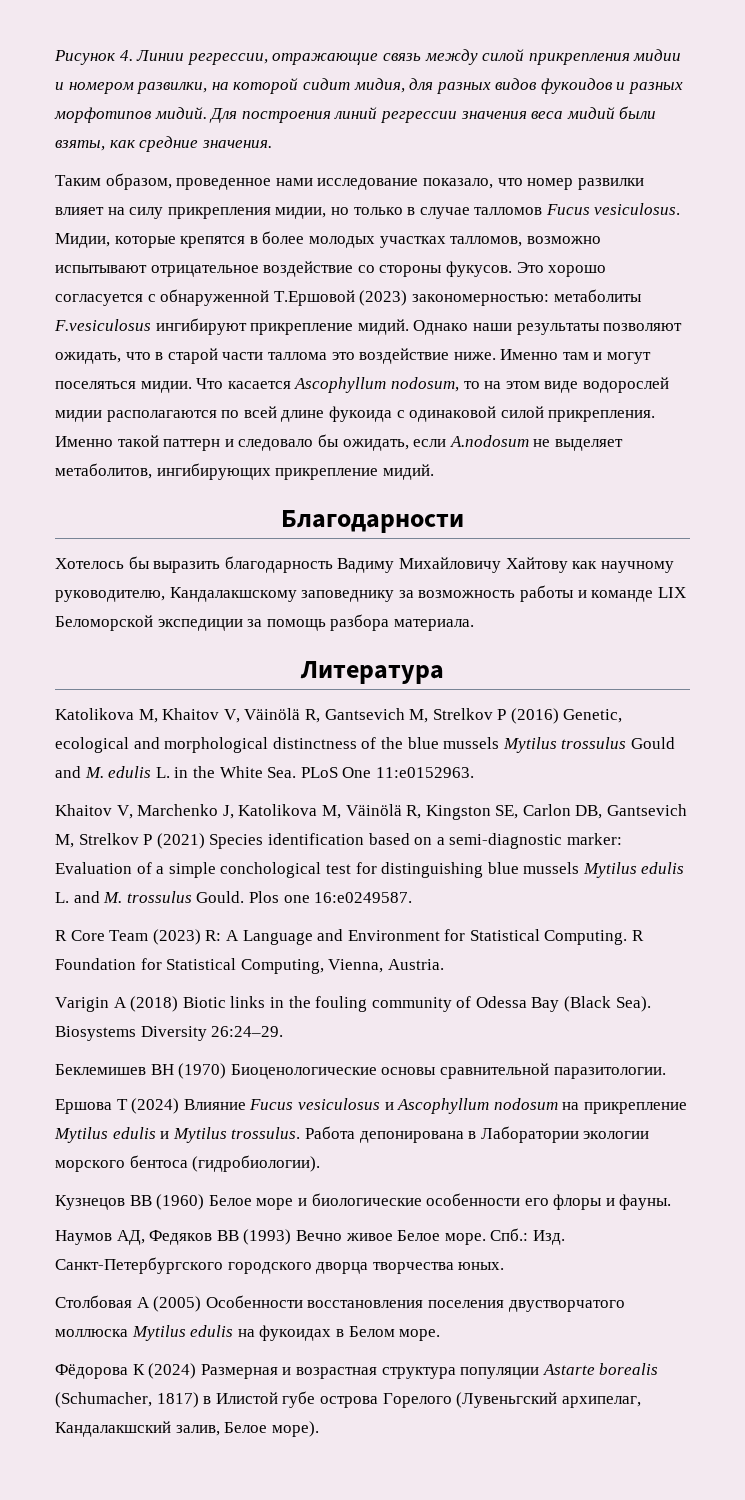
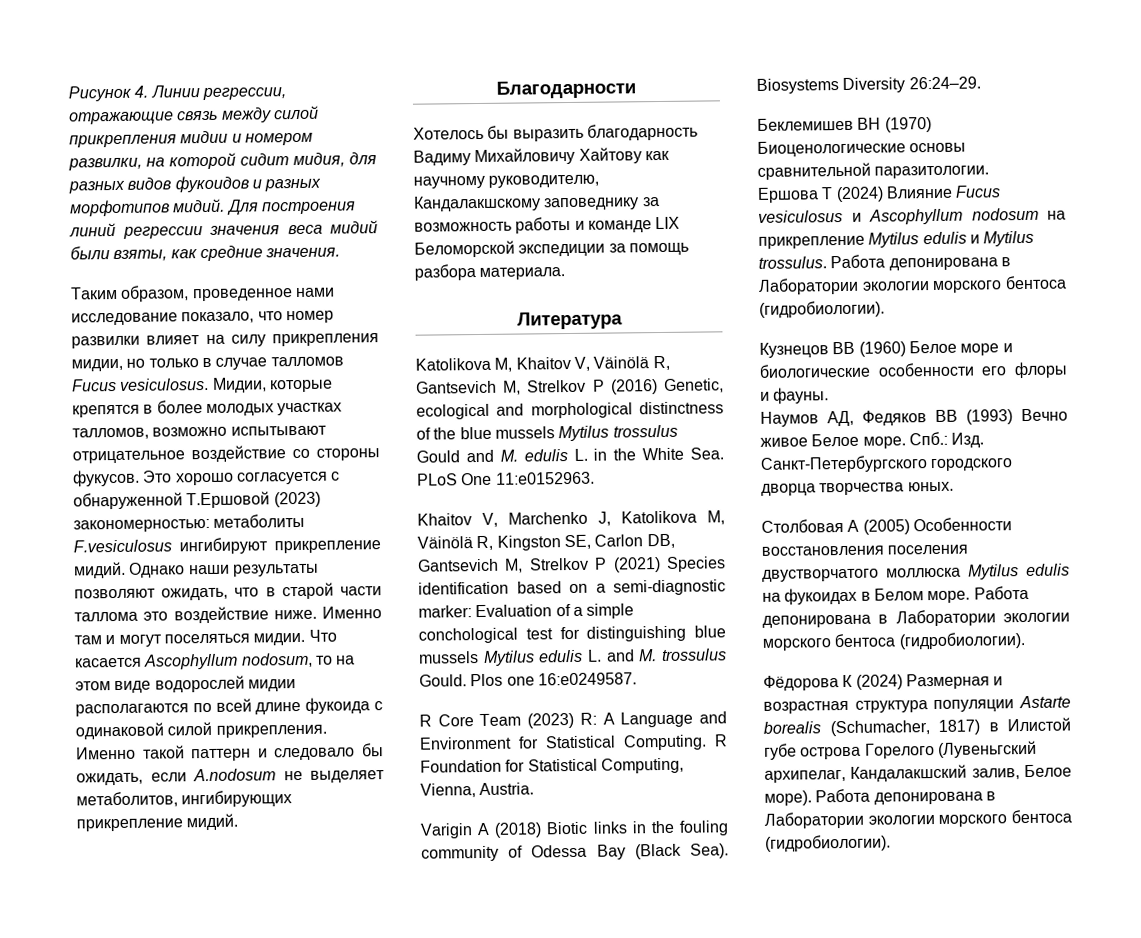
- Столбовая А (2005) Особенности восстановления поселения двустворчатого моллюска Mytilus edulis на фукоидах в Белом море.
+ Столбовая А (2005) Особенности восстановления поселения двустворчатого моллюска Mytilus edulis на фукоидах в Белом море. Работа депонирована в Лаборатории экологии морского бентоса (гидробиологии).
- Фёдорова К (2024) Размерная и возрастная структура популяции Astarte borealis (Schumacher, 1817) в Илистой губе острова Горелого (Лувеньгский архипелаг, Кандалакшский залив, Белое море).
+ Фёдорова К (2024) Размерная и возрастная структура популяции Astarte borealis (Schumacher, 1817) в Илистой губе острова Горелого (Лувеньгский архипелаг, Кандалакшский залив, Белое море). Работа депонирована в Лаборатории экологии морского бентоса (гидробиологии).

